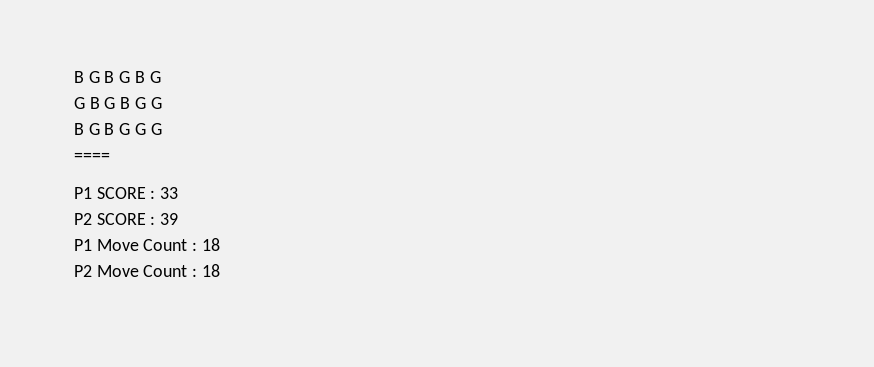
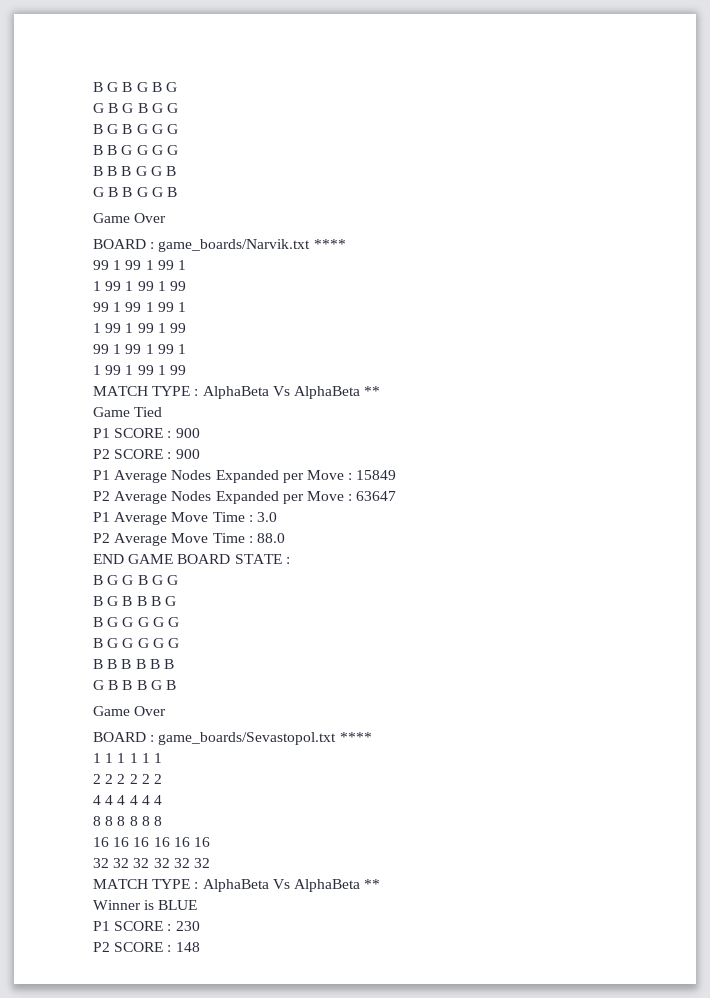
- ====
- P1 SCORE : 33
- P2 SCORE : 39
- P1 Move Count : 18
- P2 Move Count : 18
+ B B G G G G
+ B B B G G B
+ G B B G G B
+ Game Over
+ BOARD : game_boards/Narvik.txt ****
+ 99 1 99 1 99 1
+ 1 99 1 99 1 99
+ 99 1 99 1 99 1
+ 1 99 1 99 1 99
+ 99 1 99 1 99 1
+ 1 99 1 99 1 99
+ MATCH TYPE : AlphaBeta Vs AlphaBeta **
+ Game Tied
+ P1 SCORE : 900
+ P2 SCORE : 900
+ P1 Average Nodes Expanded per Move : 15849
+ P2 Average Nodes Expanded per Move : 63647
+ P1 Average Move Time : 3.0
+ P2 Average Move Time : 88.0
+ END GAME BOARD STATE :
+ B G G B G G
+ B G B B B G
+ B G G G G G
+ B G G G G G
+ B B B B B B
+ G B B B G B
+ Game Over
+ BOARD : game_boards/Sevastopol.txt ****
+ 1 1 1 1 1 1
+ 2 2 2 2 2 2
+ 4 4 4 4 4 4
+ 8 8 8 8 8 8
+ 16 16 16 16 16 16
+ 32 32 32 32 32 32
+ MATCH TYPE : AlphaBeta Vs AlphaBeta **
+ Winner is BLUE
+ P1 SCORE : 230
+ P2 SCORE : 148

